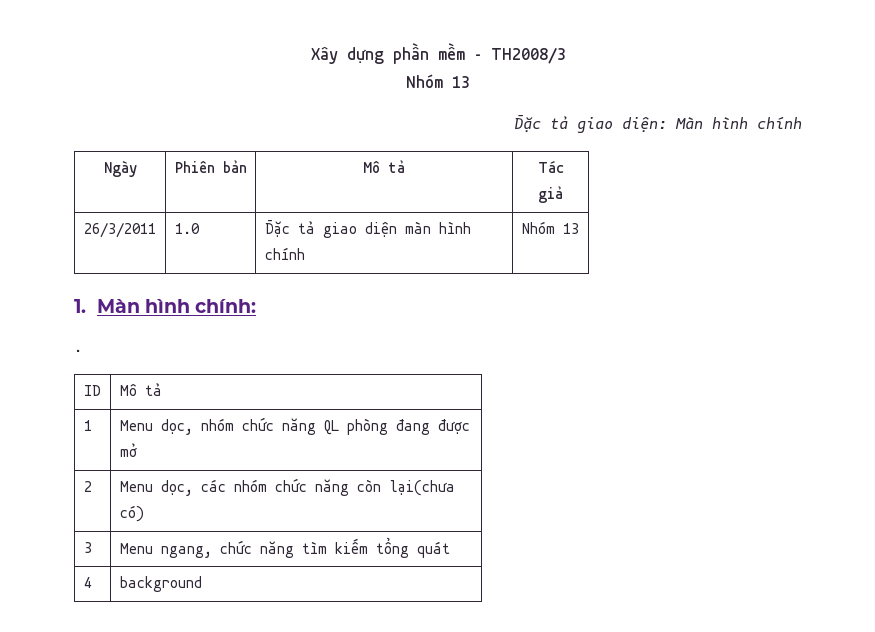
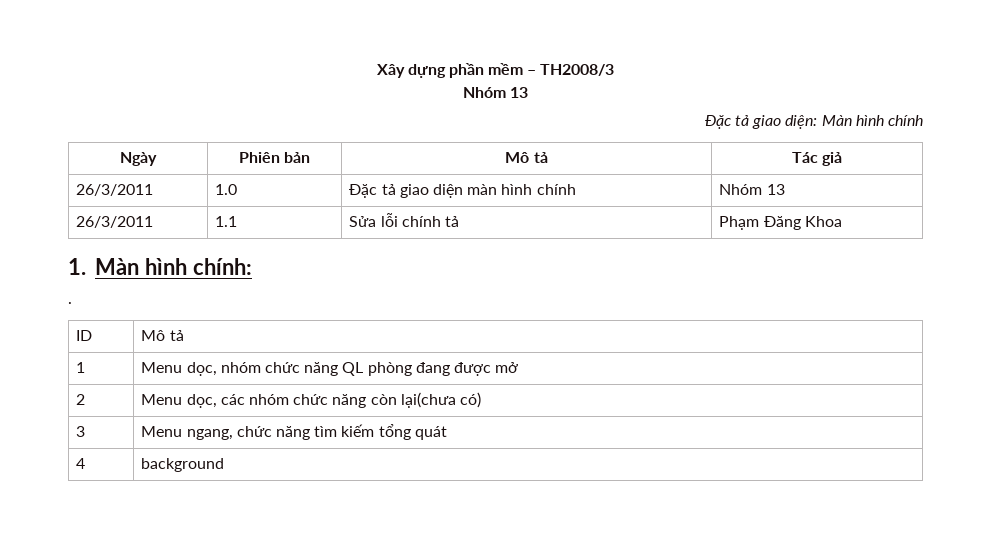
+ 26/3/2011 | 1.1 | Sửa lỗi chính tả | Phạm Đăng Khoa

